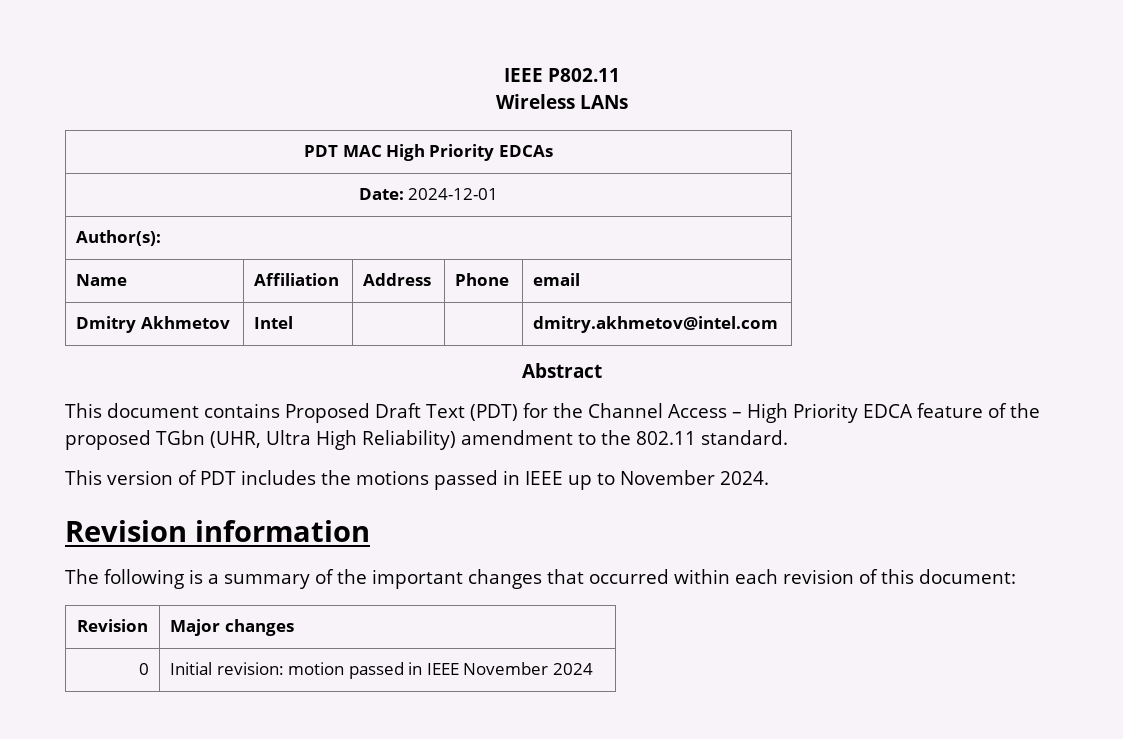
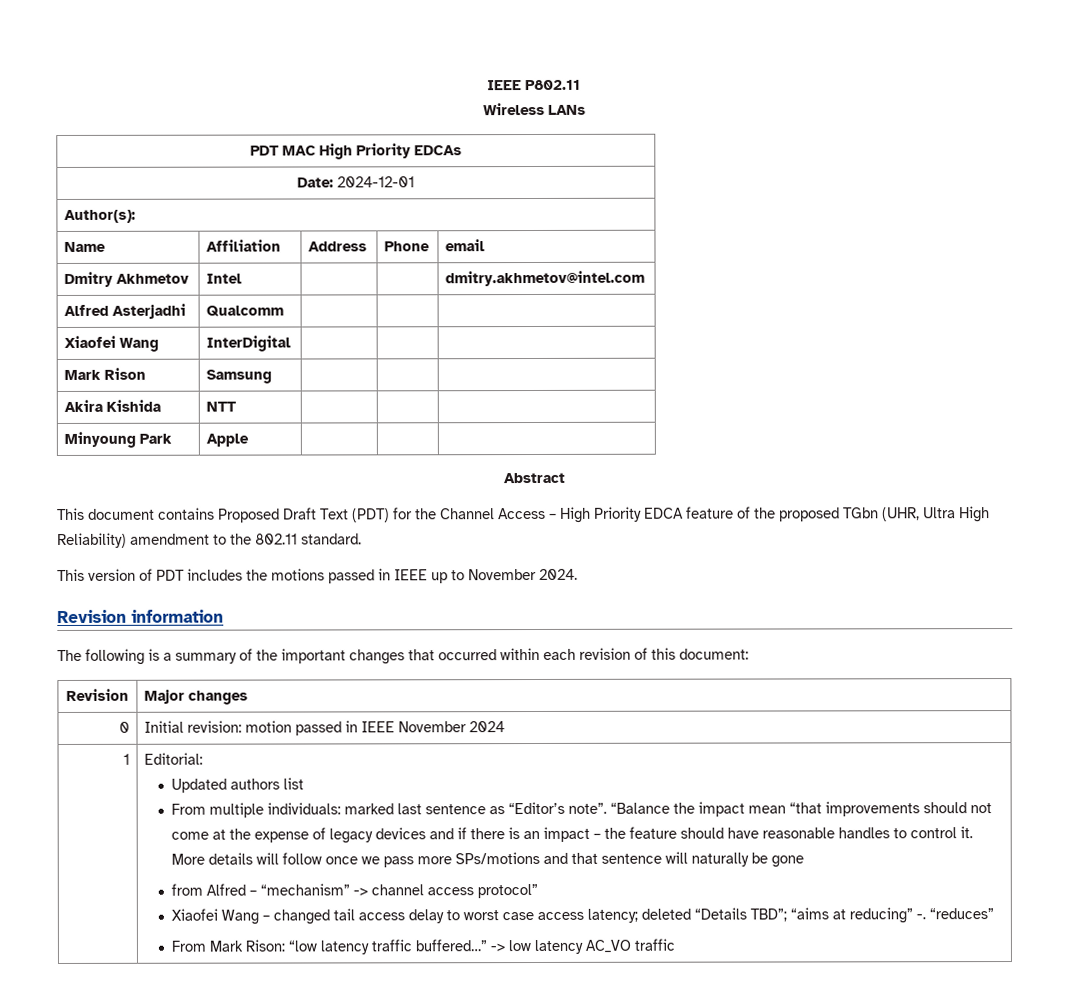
+ Alfred Asterjadhi | Qualcomm | | |
+ Xiaofei Wang | InterDigital | | |
+ Mark Rison | Samsung | | |
+ Akira Kishida | NTT | | |
+ Minyoung Park | Apple | | |
+ 1 | Editorial:
+ Updated authors list
+ From multiple individuals: marked last sentence as “Editor’s note”. “Balance the impact mean “that improvements should not come at the expense of legacy devices and if there is an impact – the feature should have reasonable handles to control it. More details will follow once we pass more SPs/motions and that sentence will naturally be gone
+ from Alfred – “mechanism” -> channel access protocol”
+ Xiaofei Wang – changed tail access delay to worst case access latency; deleted “Details TBD”; “aims at reducing” -. “reduces”
+ From Mark Rison: “low latency traffic buffered…” -> low latency AC_VO traffic

